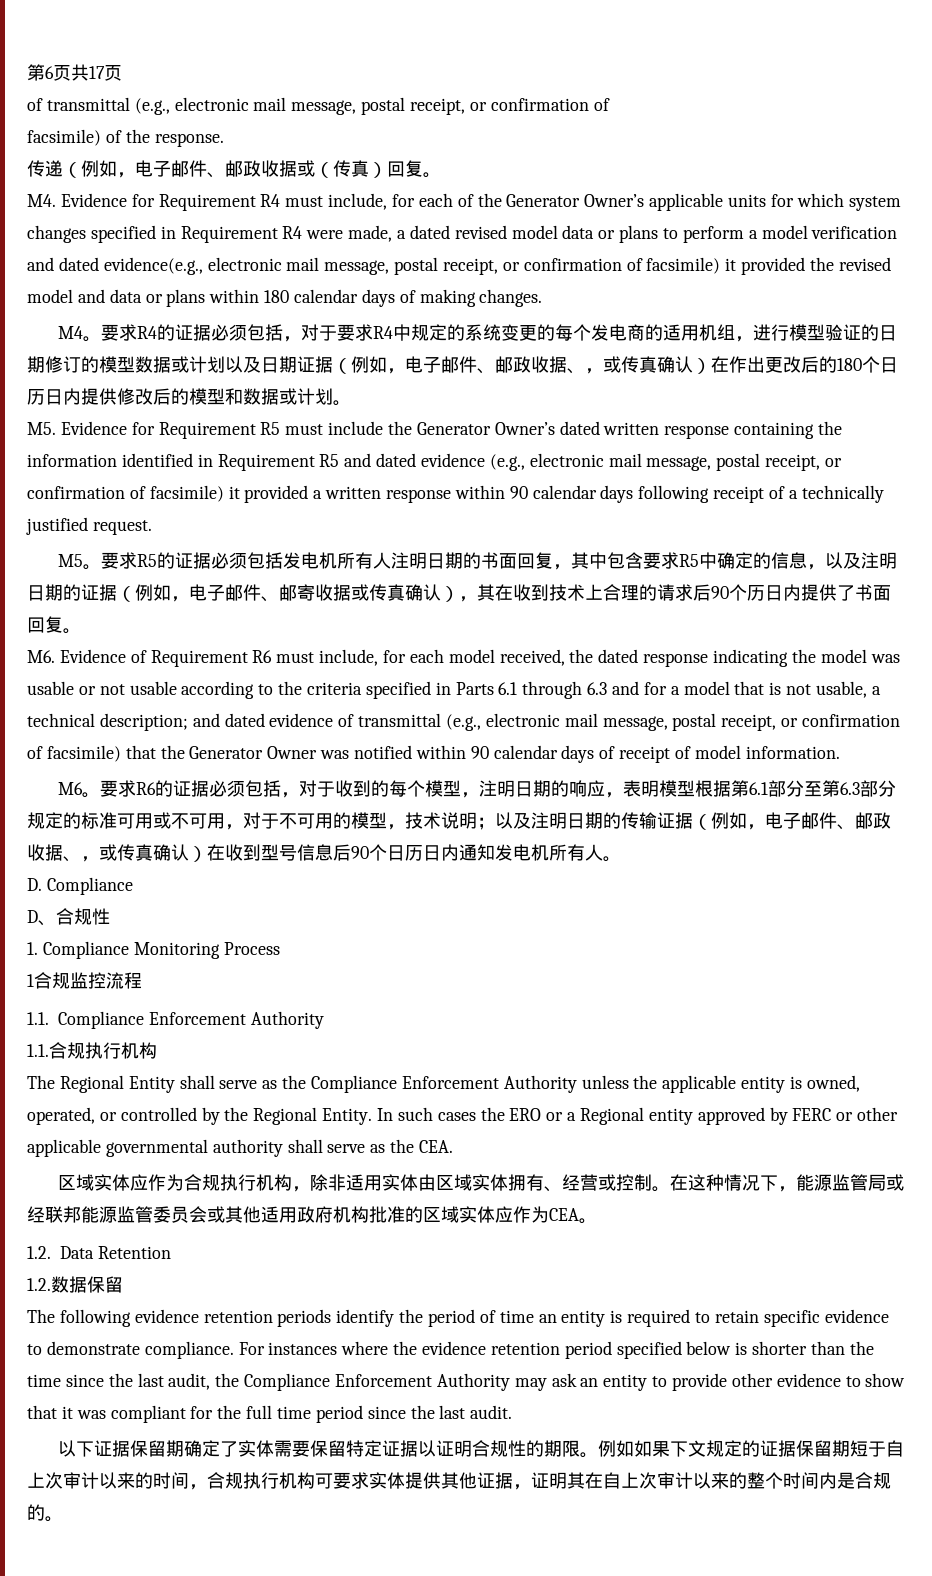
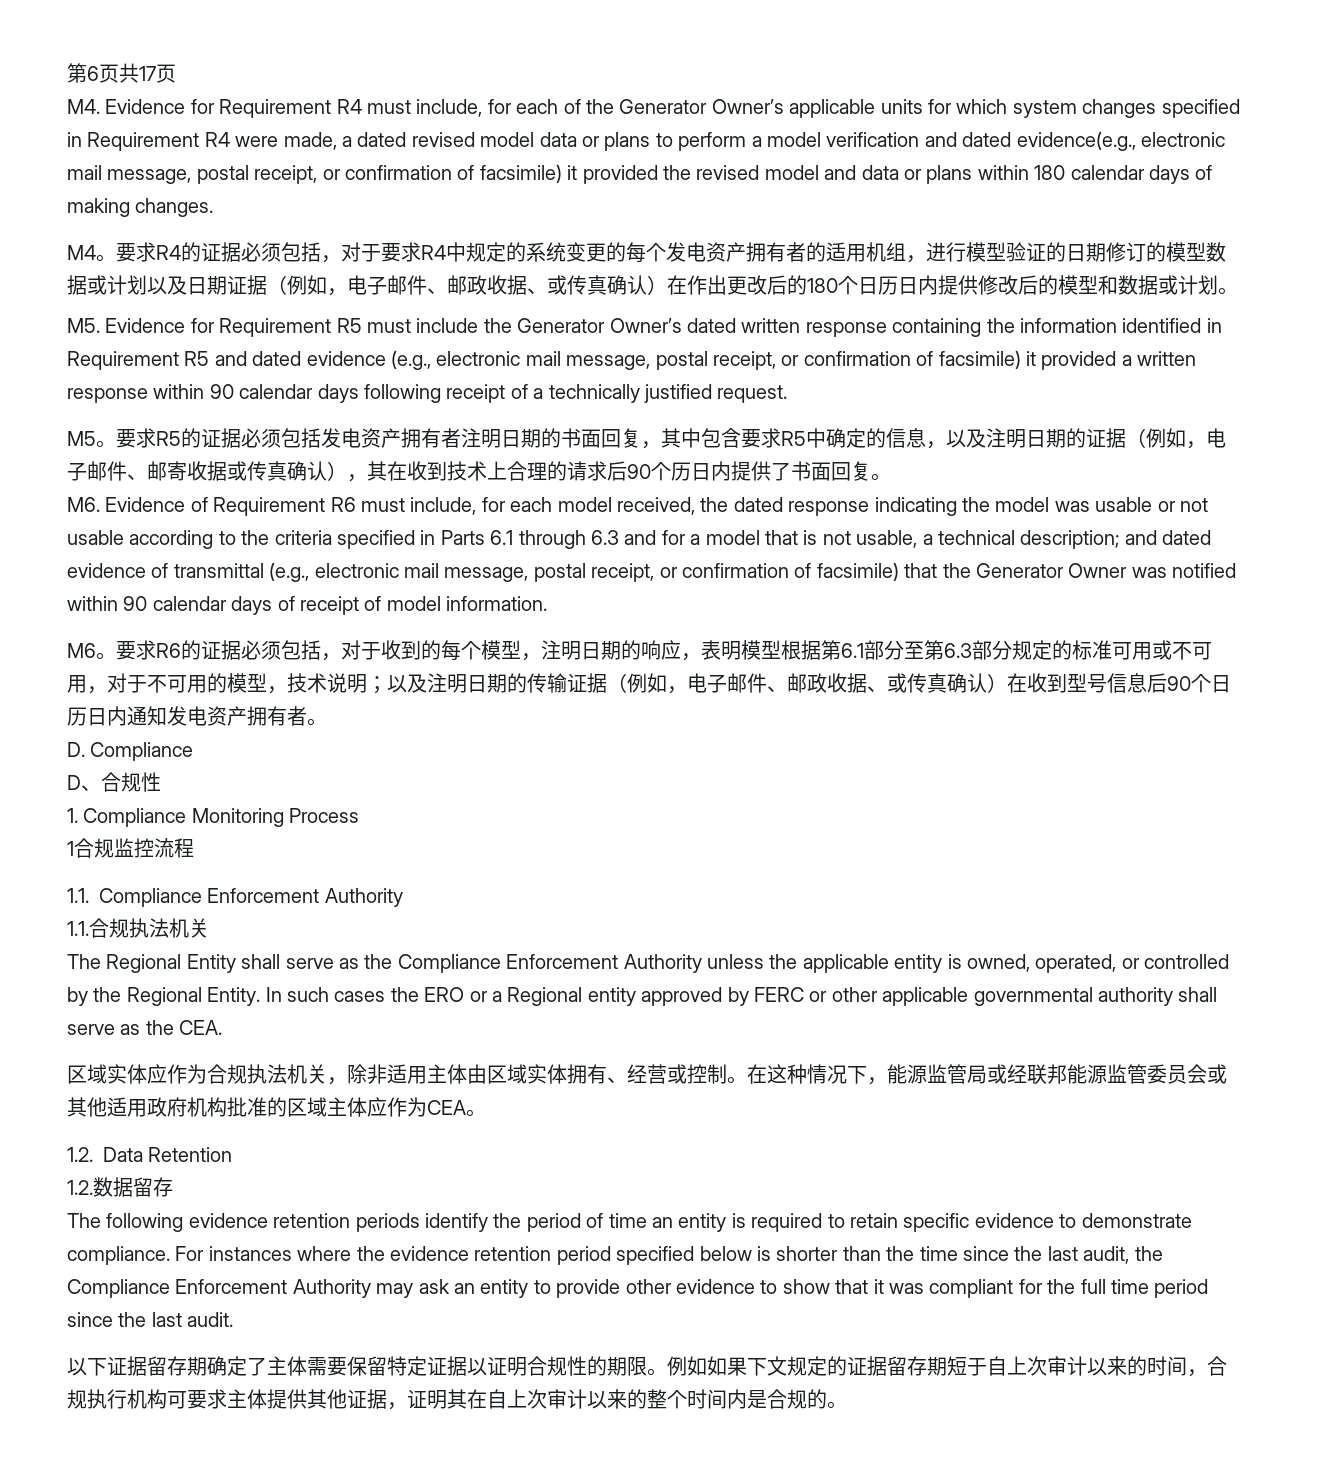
  第6页共17页
- of transmittal (e.g., electronic mail message, postal receipt, or confirmation of
- facsimile) of the response.
- 传递（例如，电子邮件、邮政收据或（传真）回复。
- 要求R4的证据必须包括，对于要求R4中规定的系统变更的每个发电商的适用机组，进行模型验证的日期修订的模型数据或计划以及日期证据（例如，电子邮件、邮政收据、，或传真确认）在作出更改后的180个日历日内提供修改后的模型和数据或计划。
+ 要求R4的证据必须包括，对于要求R4中规定的系统变更的每个发电资产拥有者的适用机组，进行模型验证的日期修订的模型数据或计划以及日期证据（例如，电子邮件、邮政收据、或传真确认）在作出更改后的180个日历日内提供修改后的模型和数据或计划。
- 要求R5的证据必须包括发电机所有人注明日期的书面回复，其中包含要求R5中确定的信息，以及注明日期的证据（例如，电子邮件、邮寄收据或传真确认），其在收到技术上合理的请求后90个历日内提供了书面回复。
+ 要求R5的证据必须包括发电资产拥有者注明日期的书面回复，其中包含要求R5中确定的信息，以及注明日期的证据（例如，电子邮件、邮寄收据或传真确认），其在收到技术上合理的请求后90个历日内提供了书面回复。
- 以及注明日期的传输证据（例如，电子邮件、邮政收据、，或传真确认）在收到型号信息后90个日历日内通知发电机所有人。
+ 以及注明日期的传输证据（例如，电子邮件、邮政收据、或传真确认）在收到型号信息后90个日历日内通知发电资产拥有者。
- 1.1.合规执行机构
+ 1.1.合规执法机关
- 区域实体应作为合规执行机构，除非适用实体由区域实体拥有、经营或控制。
+ 区域实体应作为合规执法机关，除非适用主体由区域实体拥有、经营或控制。
- 在这种情况下，能源监管局或经联邦能源监管委员会或其他适用政府机构批准的区域实体应作为CEA。
+ 在这种情况下，能源监管局或经联邦能源监管委员会或其他适用政府机构批准的区域主体应作为CEA。
- 1.2.数据保留
+ 1.2.数据留存
- 以下证据保留期确定了实体需要保留特定证据以证明合规性的期限。
+ 以下证据留存期确定了主体需要保留特定证据以证明合规性的期限。
- 例如如果下文规定的证据保留期短于自上次审计以来的时间，合规执行机构可要求实体提供其他证据，证明其在自上次审计以来的整个时间内是合规的。
+ 例如如果下文规定的证据留存期短于自上次审计以来的时间，合规执行机构可要求主体提供其他证据，证明其在自上次审计以来的整个时间内是合规的。

